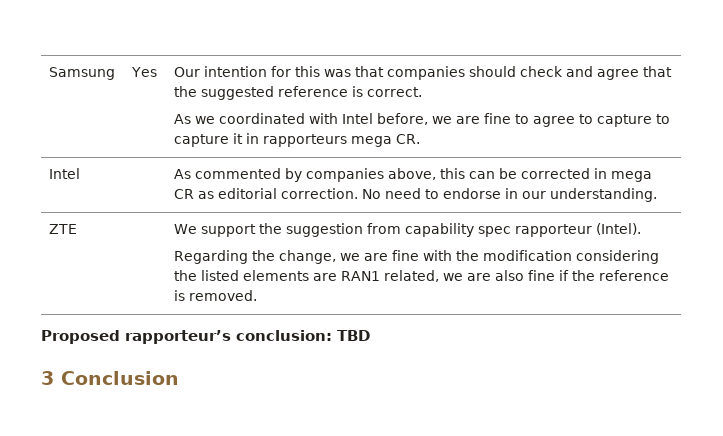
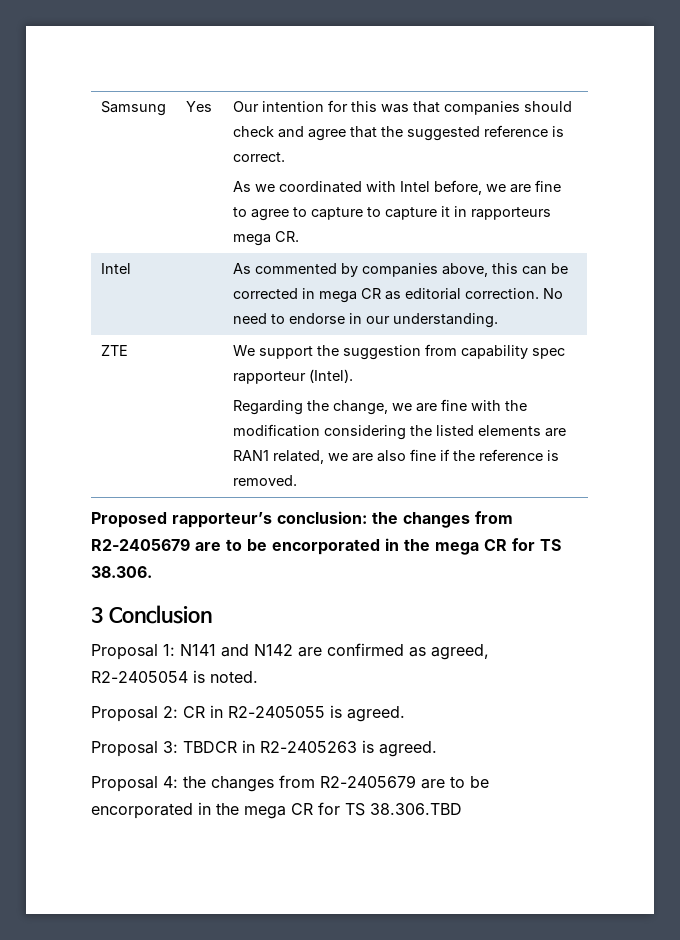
- Proposed rapporteur’s conclusion: TBD
+ Proposed rapporteur’s conclusion: the changes from R2-2405679 are to be encorporated in the mega CR for TS 38.306.
  3 Conclusion
+ Proposal 1: N141 and N142 are confirmed as agreed, R2-2405054 is noted.
+ Proposal 2: CR in R2-2405055 is agreed.
+ Proposal 3: TBDCR in R2-2405263 is agreed.
+ Proposal 4: the changes from R2-2405679 are to be encorporated in the mega CR for TS 38.306.TBD

